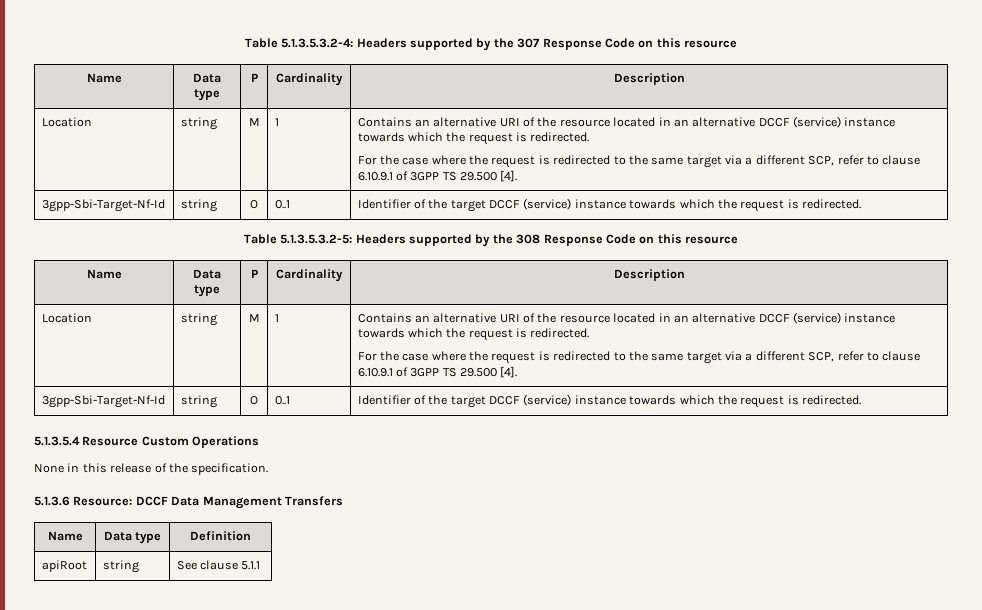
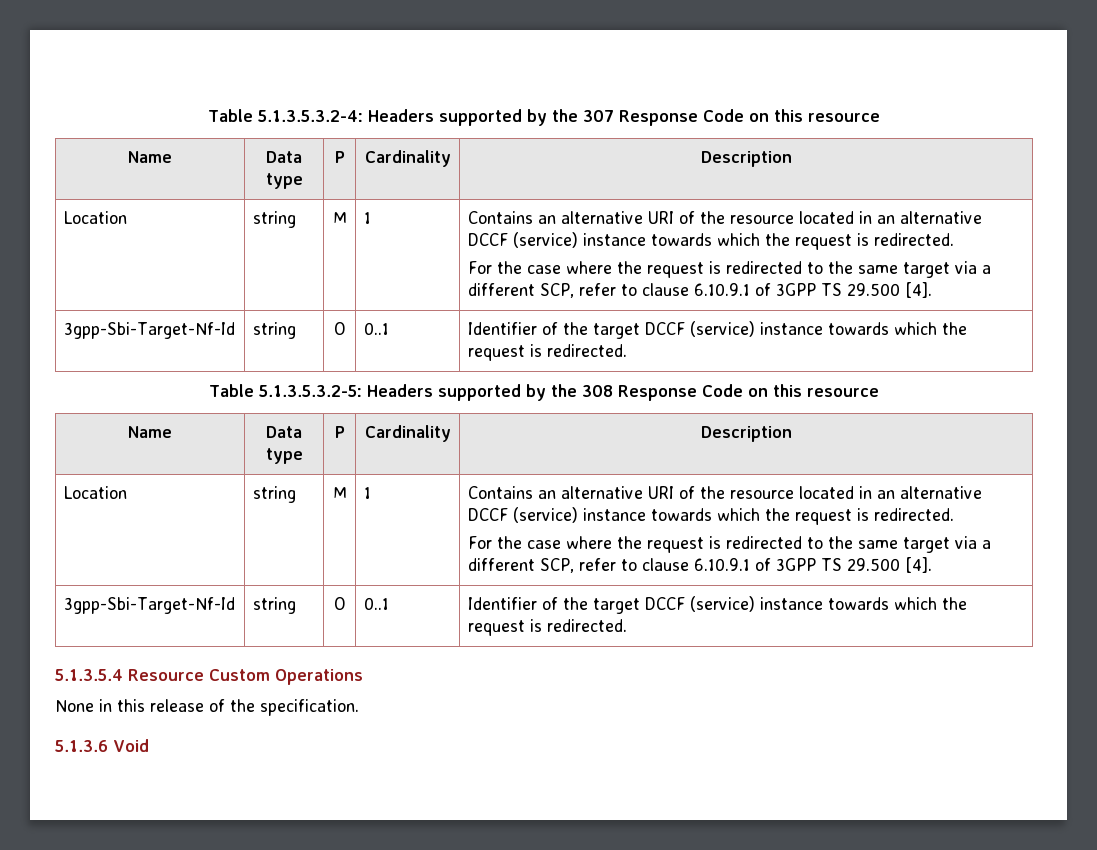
- 5.1.3.6 Resource: DCCF Data Management Transfers
- Name | Data type | Definition
- apiRoot | string | See clause 5.1.1
+ 5.1.3.6 Void

